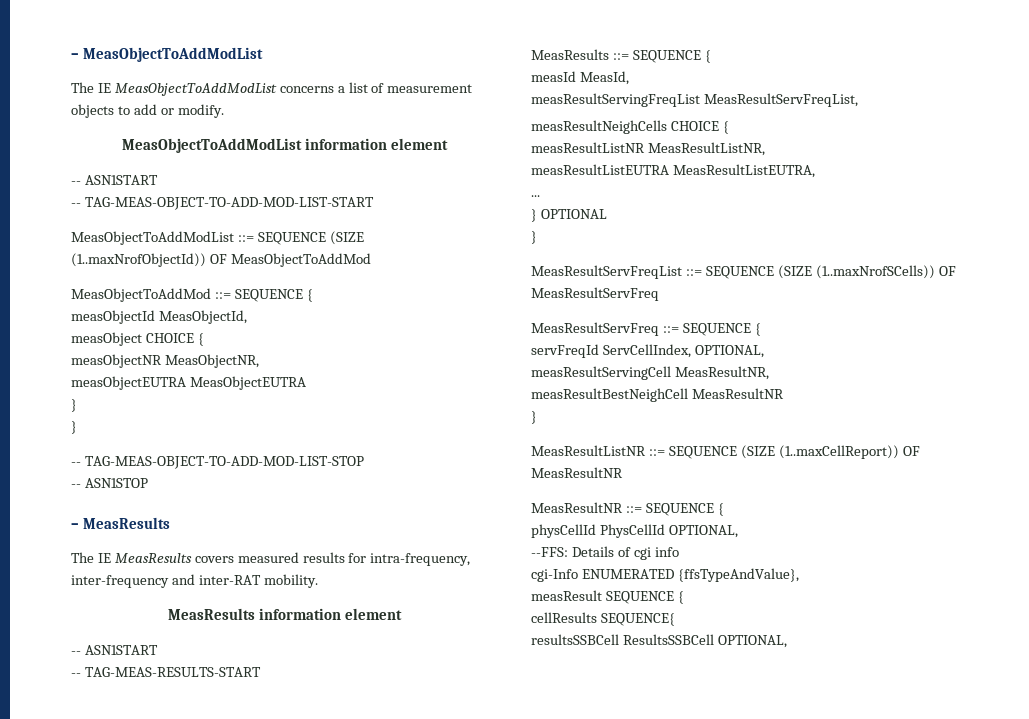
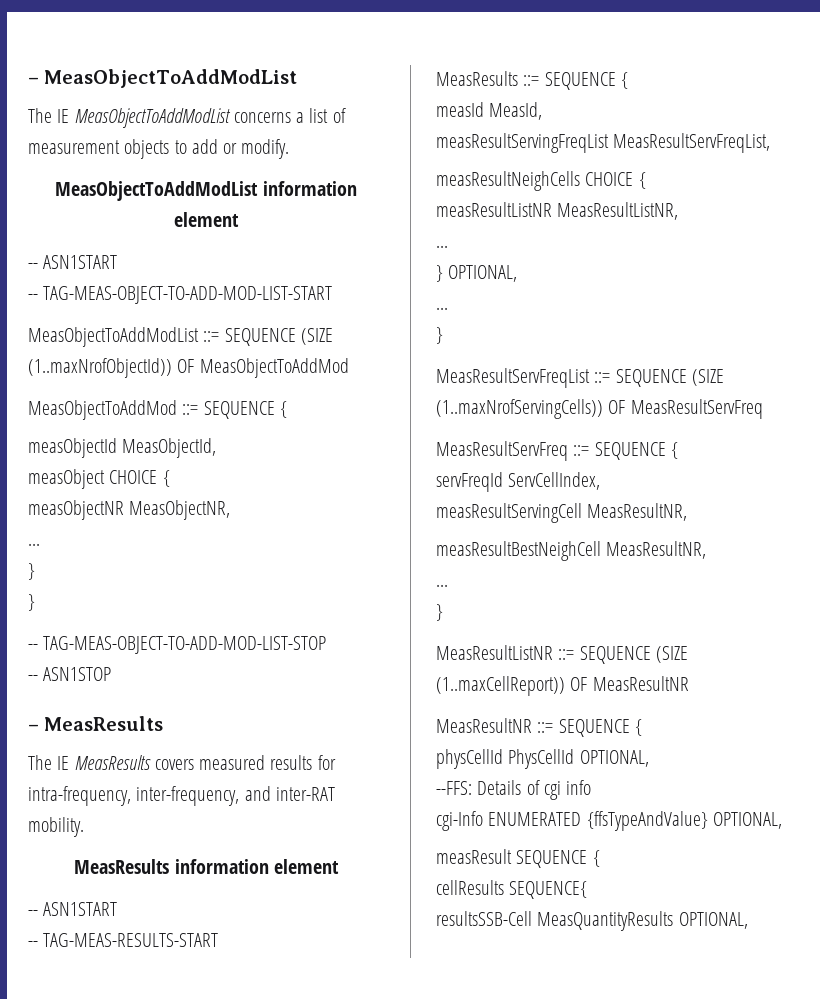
  measObjectNR MeasObjectNR,
- measObjectEUTRA MeasObjectEUTRA
+ ...
- The IE MeasResults covers measured results for intra-frequency, inter-frequency and inter-RAT mobility.
+ The IE MeasResults covers measured results for intra-frequency, inter-frequency, and inter-RAT mobility.
  measResultListNR MeasResultListNR,
- measResultListEUTRA MeasResultListEUTRA,
  ...
- } OPTIONAL
+ } OPTIONAL,
+ ...
- MeasResultServFreqList ::= SEQUENCE (SIZE (1..maxNrofSCells)) OF MeasResultServFreq
+ MeasResultServFreqList ::= SEQUENCE (SIZE (1..maxNrofServingCells)) OF MeasResultServFreq
- servFreqId ServCellIndex, OPTIONAL,
+ servFreqId ServCellIndex,
- measResultBestNeighCell MeasResultNR
+ measResultBestNeighCell MeasResultNR,
+ ...
- cgi-Info ENUMERATED {ffsTypeAndValue},
+ cgi-Info ENUMERATED {ffsTypeAndValue} OPTIONAL,
- resultsSSBCell ResultsSSBCell OPTIONAL,
+ resultsSSB-Cell MeasQuantityResults OPTIONAL,

